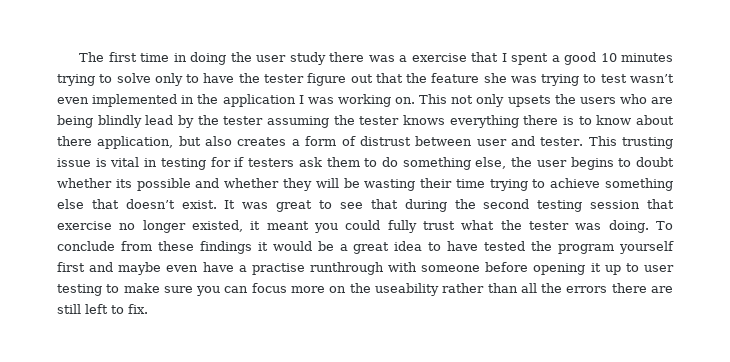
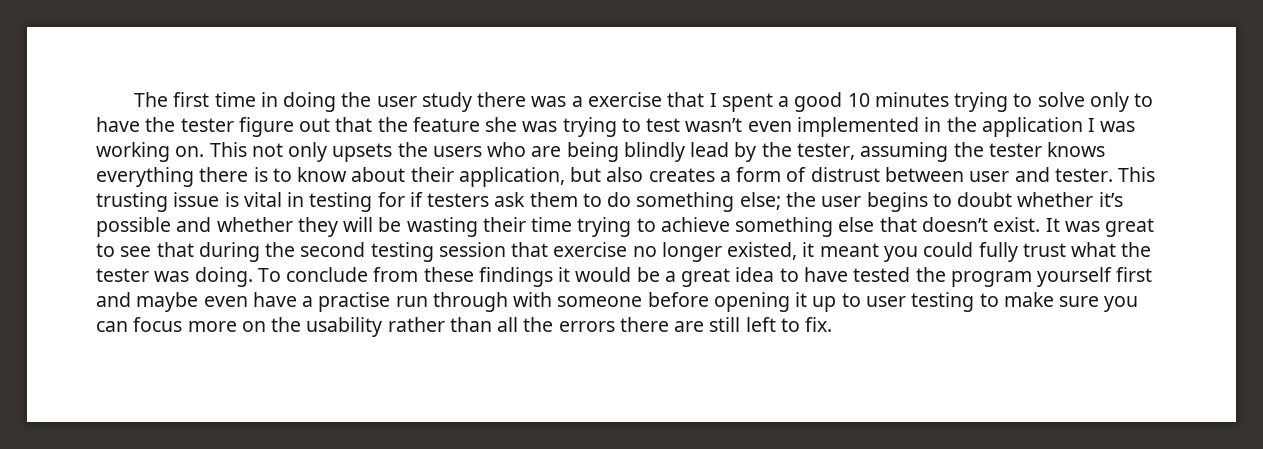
- This not only upsets the users who are being blindly lead by the tester assuming the tester knows everything there is to know about there application, but also creates a form of distrust between user and tester.
+ This not only upsets the users who are being blindly lead by the tester, assuming the tester knows everything there is to know about their application, but also creates a form of distrust between user and tester.
- This trusting issue is vital in testing for if testers ask them to do something else, the user begins to doubt whether its possible and whether they will be wasting their time trying to achieve something else that doesn’t exist.
+ This trusting issue is vital in testing for if testers ask them to do something else; the user begins to doubt whether it’s possible and whether they will be wasting their time trying to achieve something else that doesn’t exist.
- To conclude from these findings it would be a great idea to have tested the program yourself first and maybe even have a practise runthrough with someone before opening it up to user testing to make sure you can focus more on the useability rather than all the errors there are still left to fix.
+ To conclude from these findings it would be a great idea to have tested the program yourself first and maybe even have a practise run through with someone before opening it up to user testing to make sure you can focus more on the usability rather than all the errors there are still left to fix.

